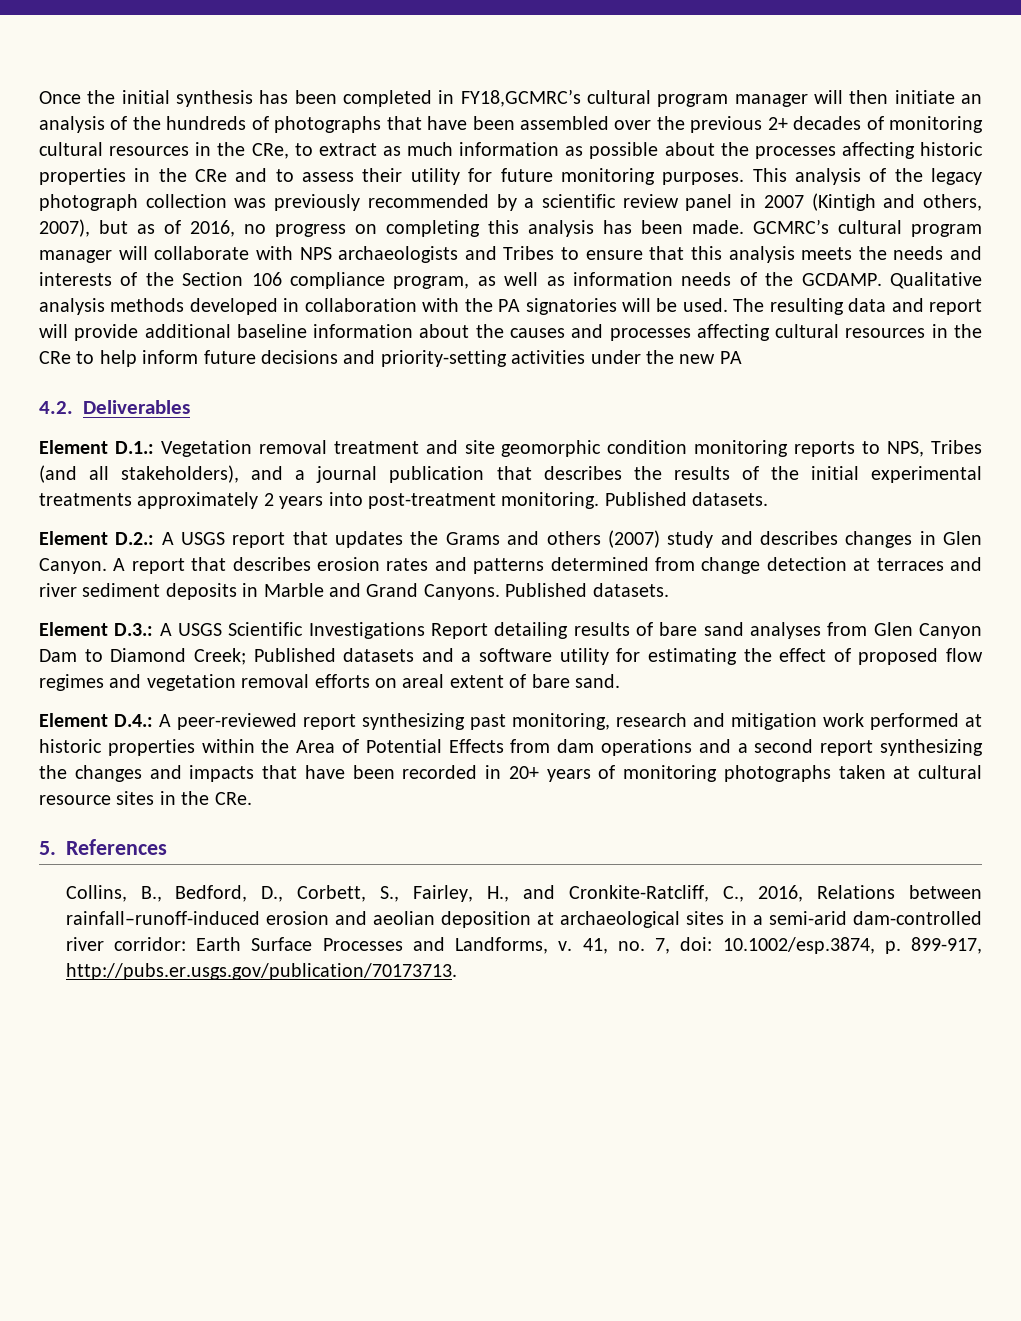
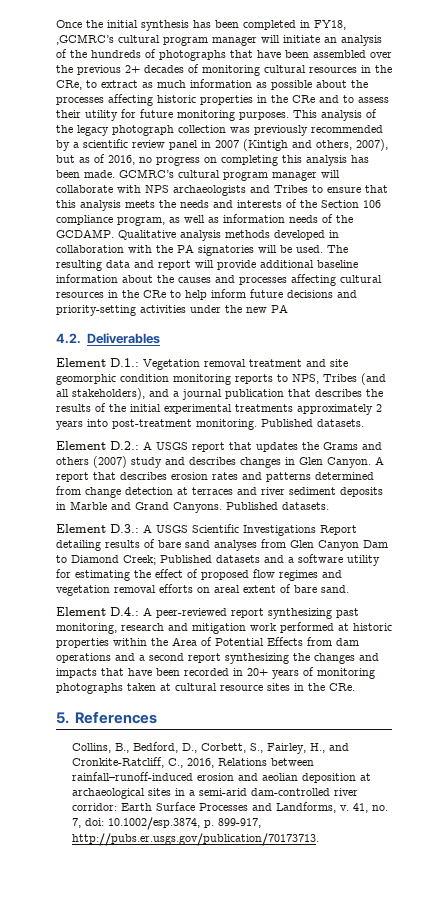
- Once the initial synthesis has been completed in FY18,GCMRC’s cultural program manager will then initiate an analysis of the hundreds of photographs that have been assembled over the previous 2+ decades of monitoring cultural resources in the CRe, to extract as much information as possible about the processes affecting historic properties in the CRe and to assess their utility for future monitoring purposes.
+ Once the initial synthesis has been completed in FY18, ,GCMRC’s cultural program manager will initiate an analysis of the hundreds of photographs that have been assembled over the previous 2+ decades of monitoring cultural resources in the CRe, to extract as much information as possible about the processes affecting historic properties in the CRe and to assess their utility for future monitoring purposes.

